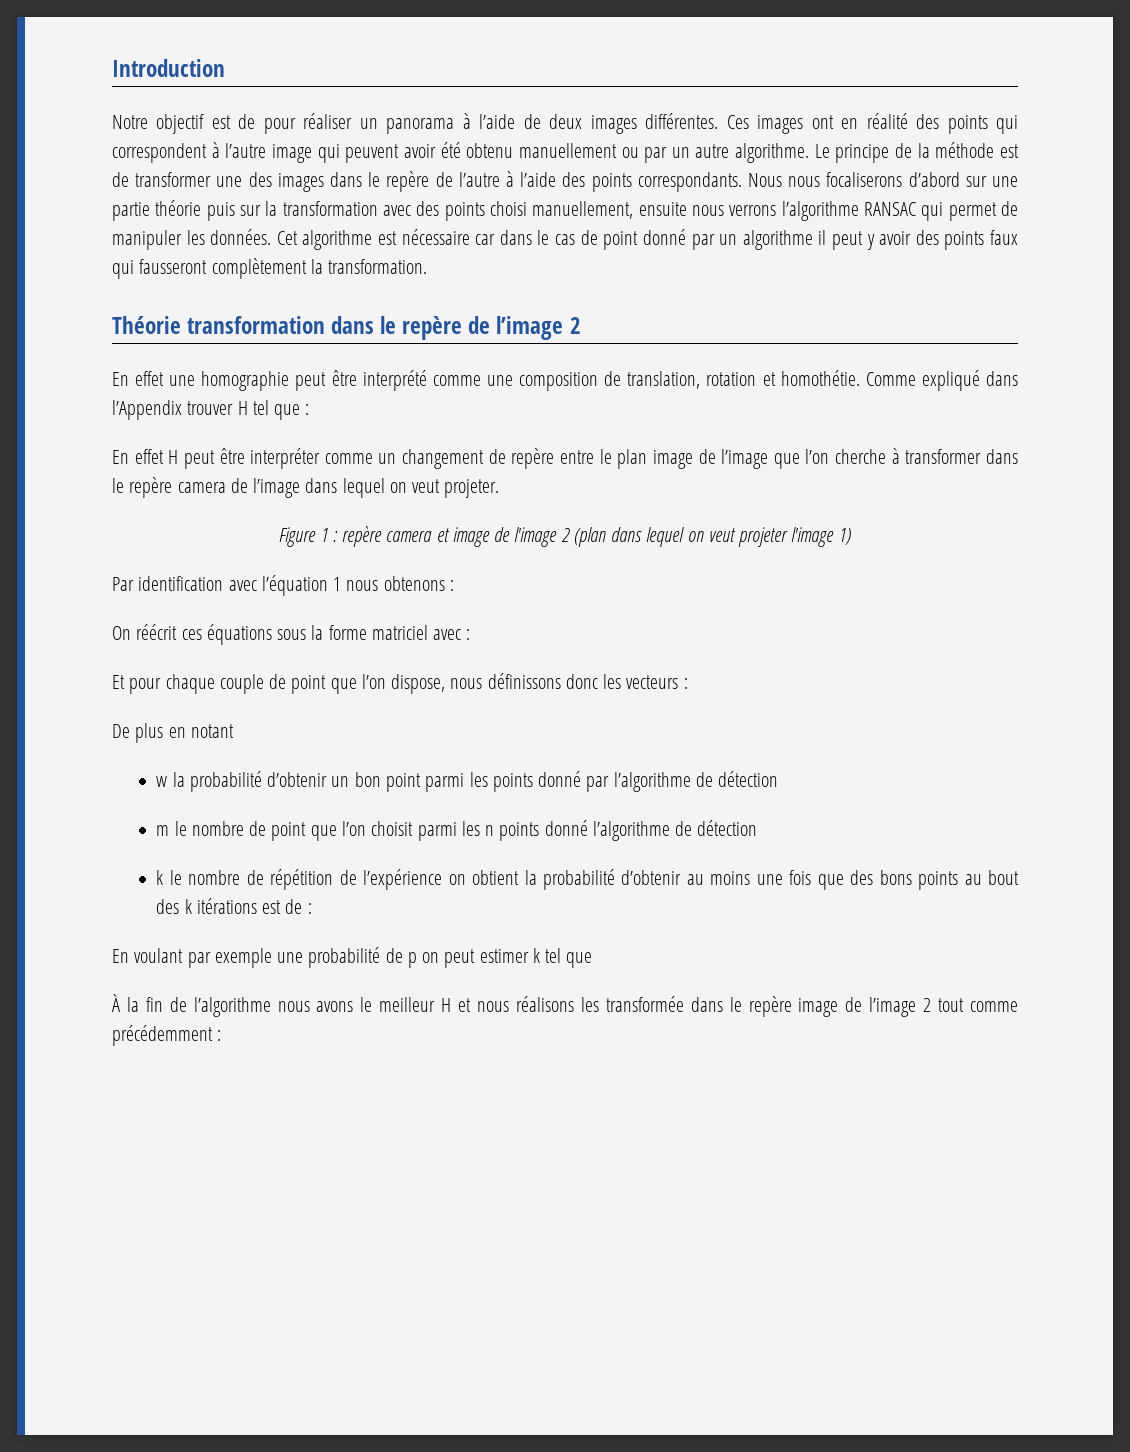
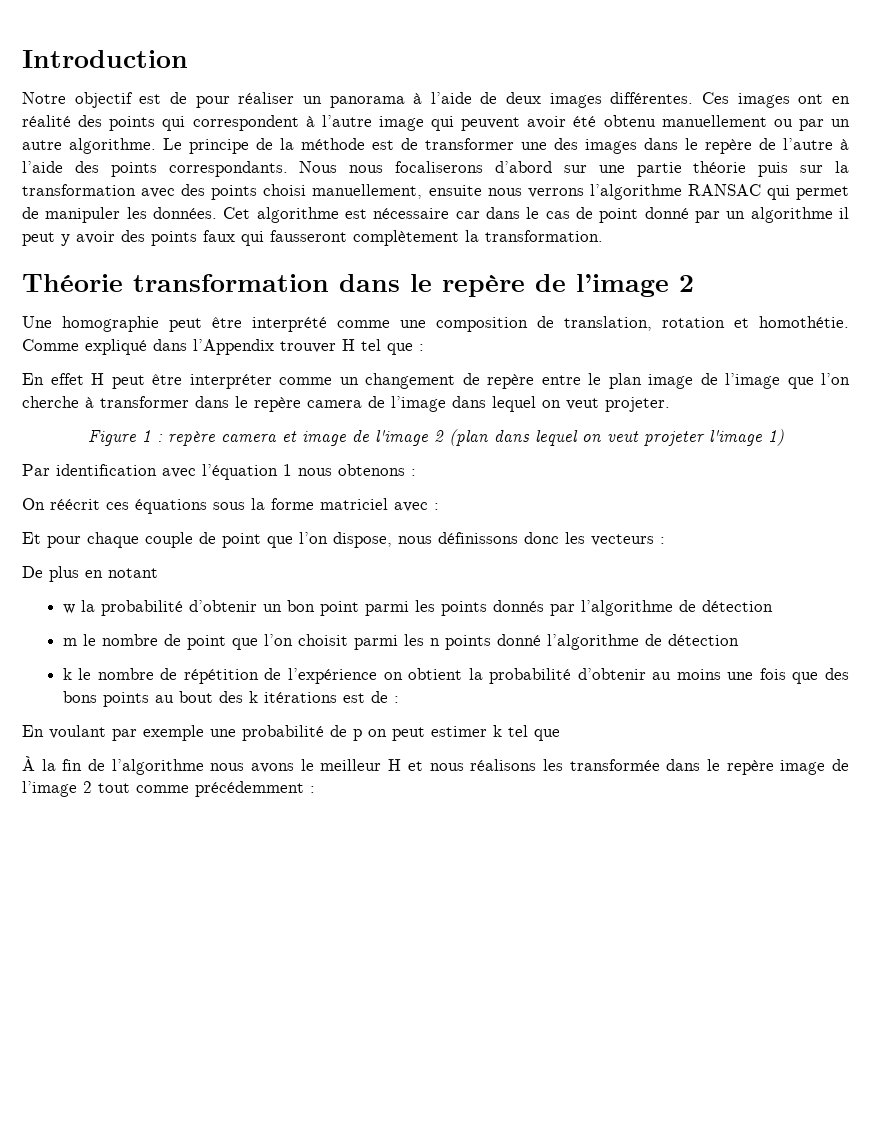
- En effet une homographie peut être interprété comme une composition de translation, rotation et homothétie.
+ Une homographie peut être interprété comme une composition de translation, rotation et homothétie.
- w la probabilité d’obtenir un bon point parmi les points donné par l’algorithme de détection
+ w la probabilité d’obtenir un bon point parmi les points donnés par l’algorithme de détection

